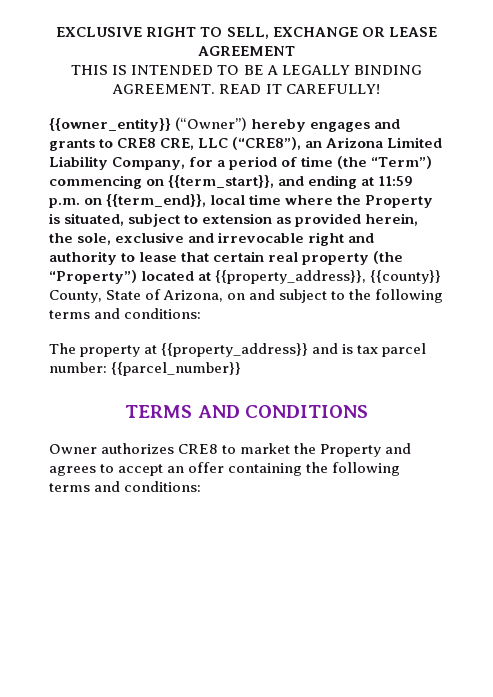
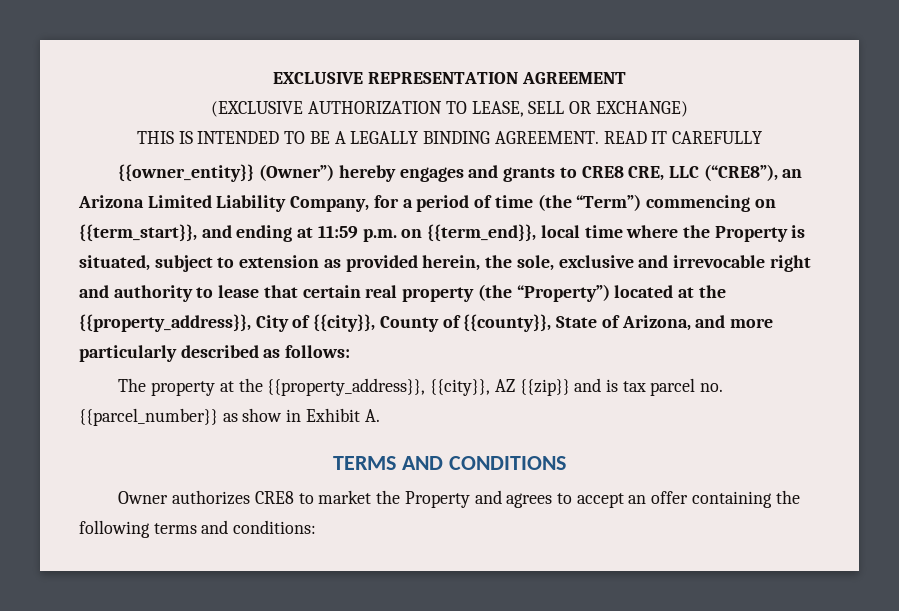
- EXCLUSIVE RIGHT TO SELL, EXCHANGE OR LEASE AGREEMENT
+ EXCLUSIVE REPRESENTATION AGREEMENT
+ (EXCLUSIVE AUTHORIZATION TO LEASE, SELL OR EXCHANGE)
- READ IT CAREFULLY!
+ READ IT CAREFULLY
- {{owner_entity}} (“Owner”) hereby engages and grants to CRE8 CRE, LLC (“CRE8”), an Arizona Limited Liability Company, for a period of time (the “Term”) commencing on {{term_start}}, and ending at 11:59 p.m. on {{term_end}}, local time where the Property is situated, subject to extension as provided herein, the sole, exclusive and irrevocable right and authority to lease that certain real property (the “Property”) located at {{property_address}}, {{county}} County, State of Arizona, on and subject to the following terms and conditions:
- The property at {{property_address}} and is tax parcel number: {{parcel_number}}
+ {{owner_entity}} (Owner”) hereby engages and grants to CRE8 CRE, LLC (“CRE8”), an Arizona Limited Liability Company, for a period of time (the “Term”) commencing on {{term_start}}, and ending at 11:59 p.m. on {{term_end}}, local time where the Property is situated, subject to extension as provided herein, the sole, exclusive and irrevocable right and authority to lease that certain real property (the “Property”) located at the {{property_address}}, City of {{city}}, County of {{county}}, State of Arizona, and more particularly described as follows:
+ The property at the {{property_address}}, {{city}}, AZ {{zip}} and is tax parcel no. {{parcel_number}} as show in Exhibit A.

